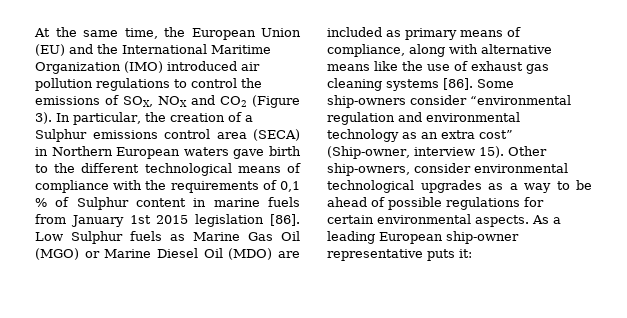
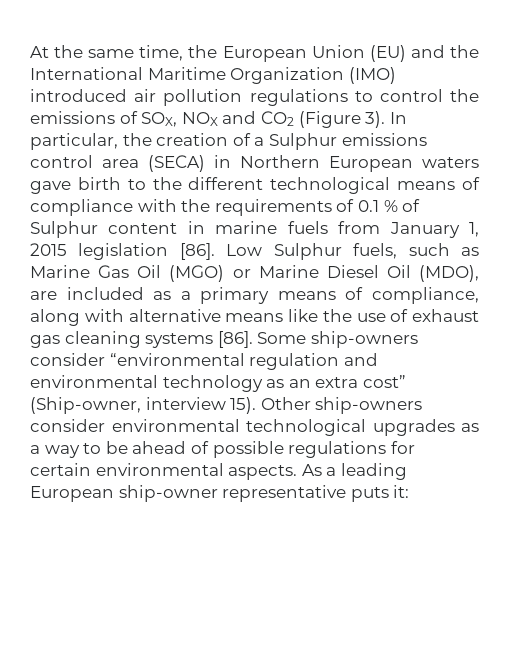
- In particular, the creation of a Sulphur emissions control area (SECA) in Northern European waters gave birth to the different technological means of compliance with the requirements of 0,1 % of Sulphur content in marine fuels from January 1st 2015 legislation [86].
+ In particular, the creation of a Sulphur emissions control area (SECA) in Northern European waters gave birth to the different technological means of compliance with the requirements of 0.1 % of Sulphur content in marine fuels from January 1, 2015 legislation [86].
- Low Sulphur fuels as Marine Gas Oil (MGO) or Marine Diesel Oil (MDO) are included as primary means of compliance, along with alternative means like the use of exhaust gas cleaning systems [86].
+ Low Sulphur fuels, such as Marine Gas Oil (MGO) or Marine Diesel Oil (MDO), are included as a primary means of compliance, along with alternative means like the use of exhaust gas cleaning systems [86].
- Other ship-owners, consider environmental technological upgrades as a way to be ahead of possible regulations for certain environmental aspects.
+ Other ship-owners consider environmental technological upgrades as a way to be ahead of possible regulations for certain environmental aspects.

